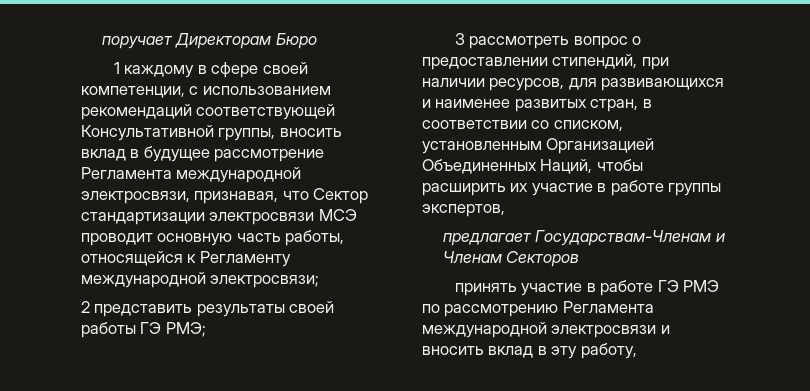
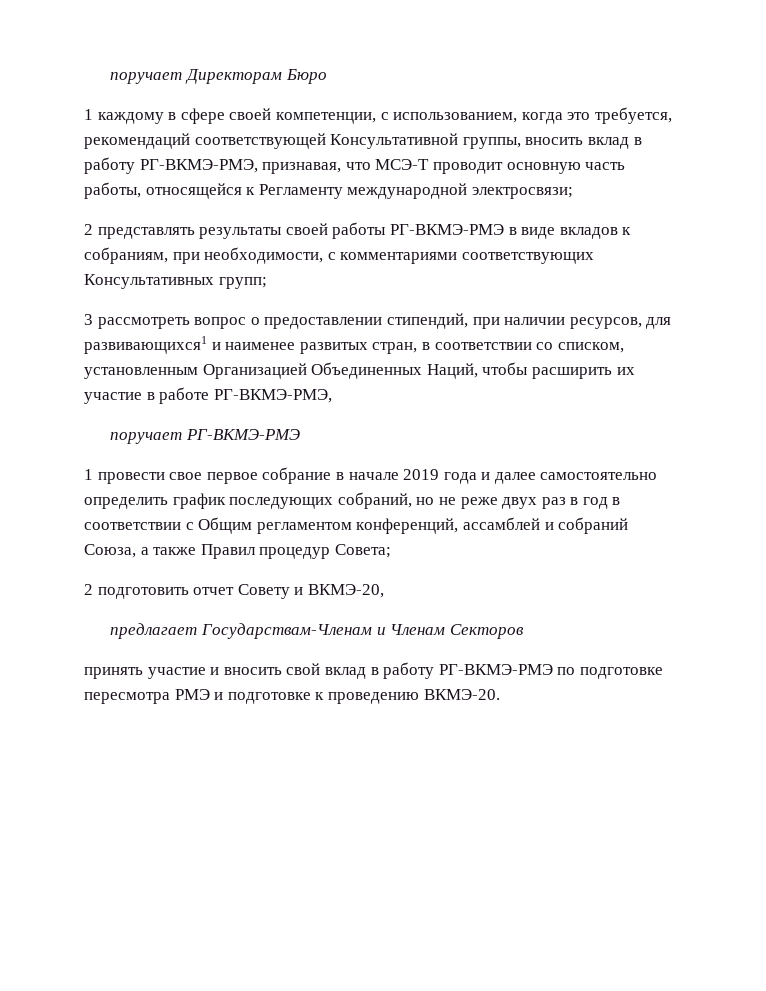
- 1 каждому в сфере своей компетенции, с использованием рекомендаций соответствующей Консультативной группы, вносить вклад в будущее рассмотрение Регламента международной электросвязи, признавая, что Сектор стандартизации электросвязи МСЭ проводит основную часть работы, относящейся к Регламенту международной электросвязи;
+ 1 каждому в сфере своей компетенции, с использованием, когда это требуется, рекомендаций соответствующей Консультативной группы, вносить вклад в работу РГ-ВКМЭ-РМЭ, признавая, что МСЭ-T проводит основную часть работы, относящейся к Регламенту международной электросвязи;
- 2 представить результаты своей работы ГЭ РМЭ;
+ 2 представлять результаты своей работы РГ-ВКМЭ-РМЭ в виде вкладов к собраниям, при необходимости, с комментариями соответствующих Консультативных групп;
- 3 рассмотреть вопрос о предоставлении стипендий, при наличии ресурсов, для развивающихся и наименее развитых стран, в соответствии со списком, установленным Организацией Объединенных Наций, чтобы расширить их участие в работе группы экспертов,
+ 3 рассмотреть вопрос о предоставлении стипендий, при наличии ресурсов, для развивающихся1 и наименее развитых стран, в соответствии со списком, установленным Организацией Объединенных Наций, чтобы расширить их участие в работе РГ-ВКМЭ-РМЭ,
+ поручает РГ-ВКМЭ-РМЭ
+ 1 провести свое первое собрание в начале 2019 года и далее самостоятельно определить график последующих собраний, но не реже двух раз в год в соответствии с Общим регламентом конференций, ассамблей и собраний Союза, а также Правил процедур Совета;
+ 2 подготовить отчет Совету и ВКМЭ-20,
- принять участие в работе ГЭ РМЭ по рассмотрению Регламента международной электросвязи и вносить вклад в эту работу,
+ принять участие и вносить свой вклад в работу РГ-ВКМЭ-РМЭ по подготовке пересмотра РМЭ и подготовке к проведению ВКМЭ-20.

